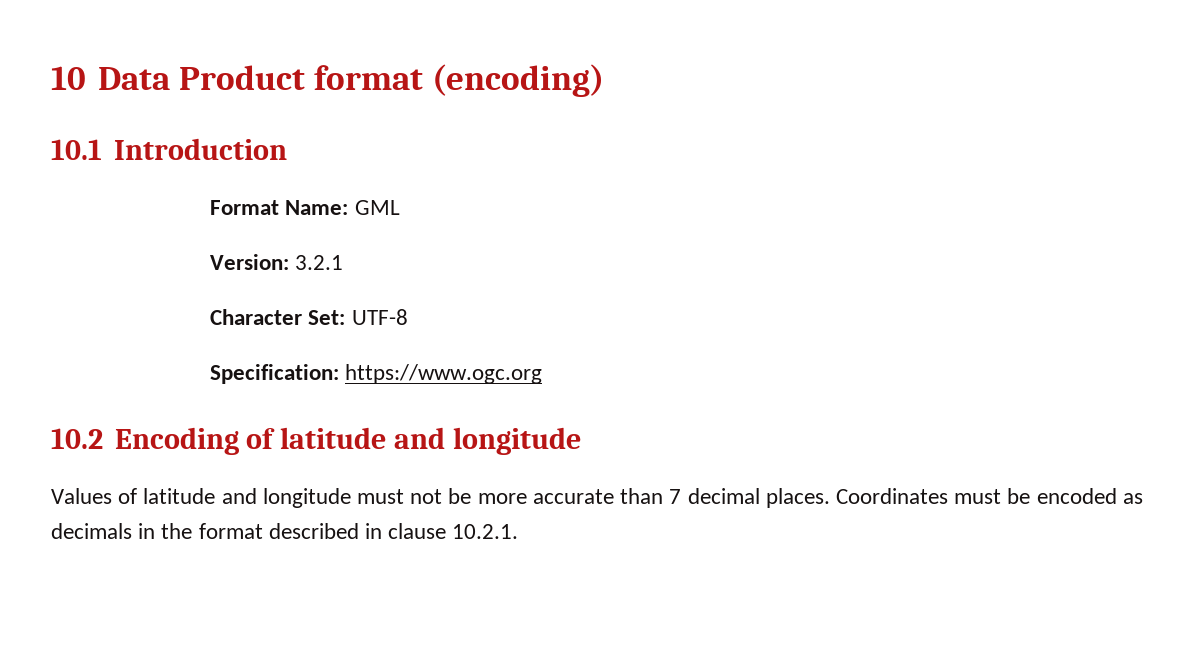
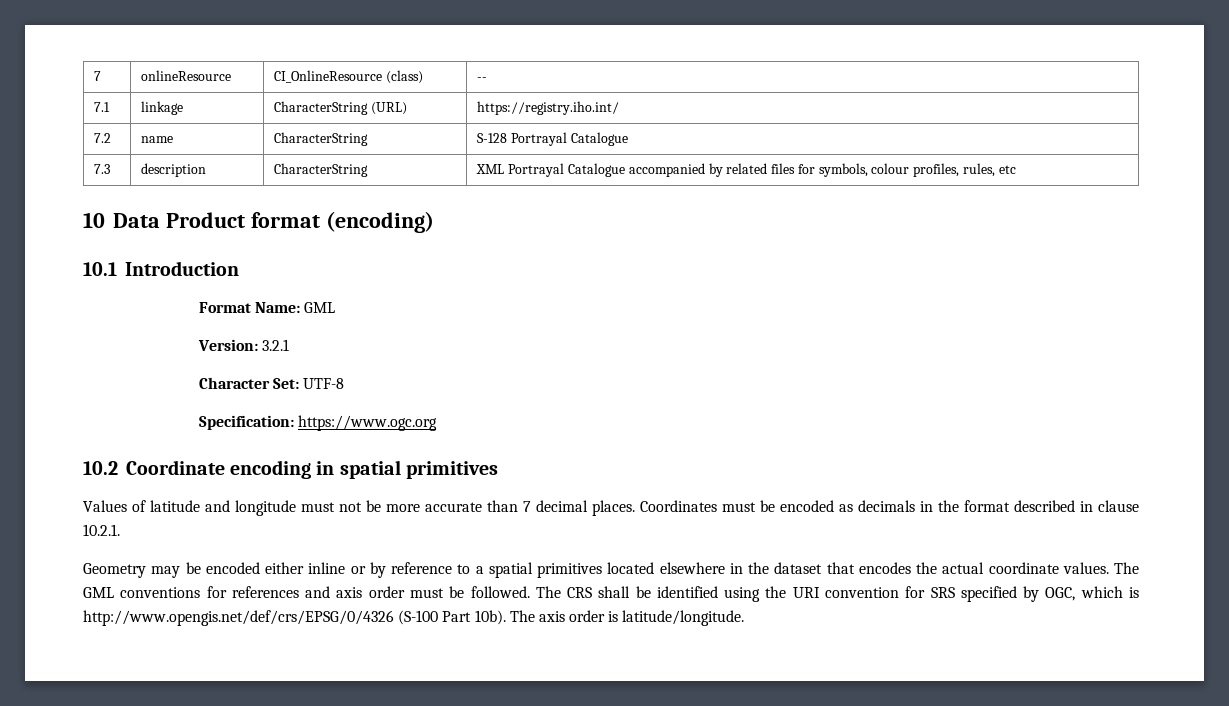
+ 7 | onlineResource | CI_OnlineResource (class) | --
+ 7.1 | linkage | CharacterString (URL) | https://registry.iho.int/
+ 7.2 | name | CharacterString | S-128 Portrayal Catalogue
+ 7.3 | description | CharacterString | XML Portrayal Catalogue accompanied by related files for symbols, colour profiles, rules, etc
- 10.2 Encoding of latitude and longitude
+ 10.2 Coordinate encoding in spatial primitives
+ Geometry may be encoded either inline or by reference to a spatial primitives located elsewhere in the dataset that encodes the actual coordinate values. The GML conventions for references and axis order must be followed. The CRS shall be identified using the URI convention for SRS specified by OGC, which is http://www.opengis.net/def/crs/EPSG/0/4326 (S-100 Part 10b). The axis order is latitude/longitude.

